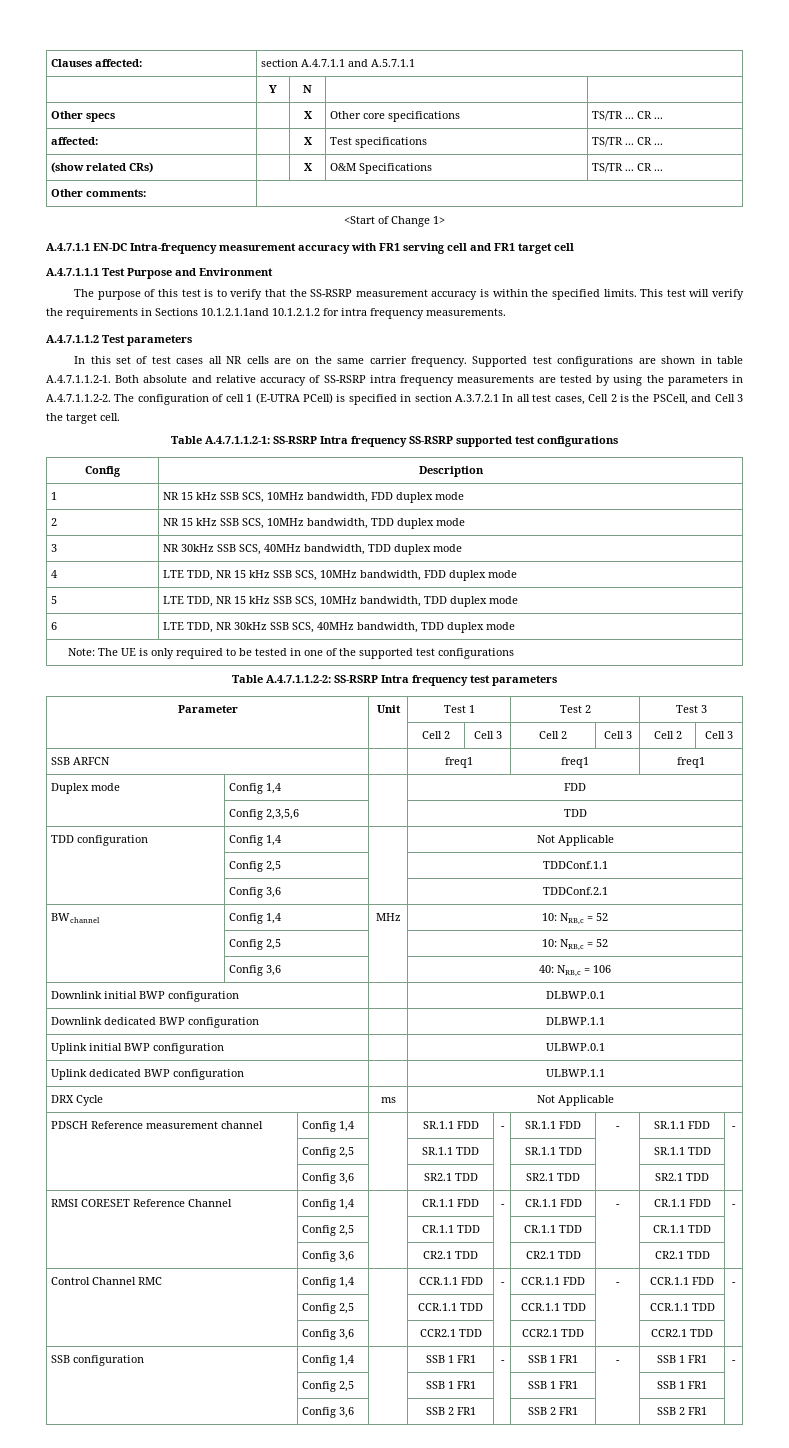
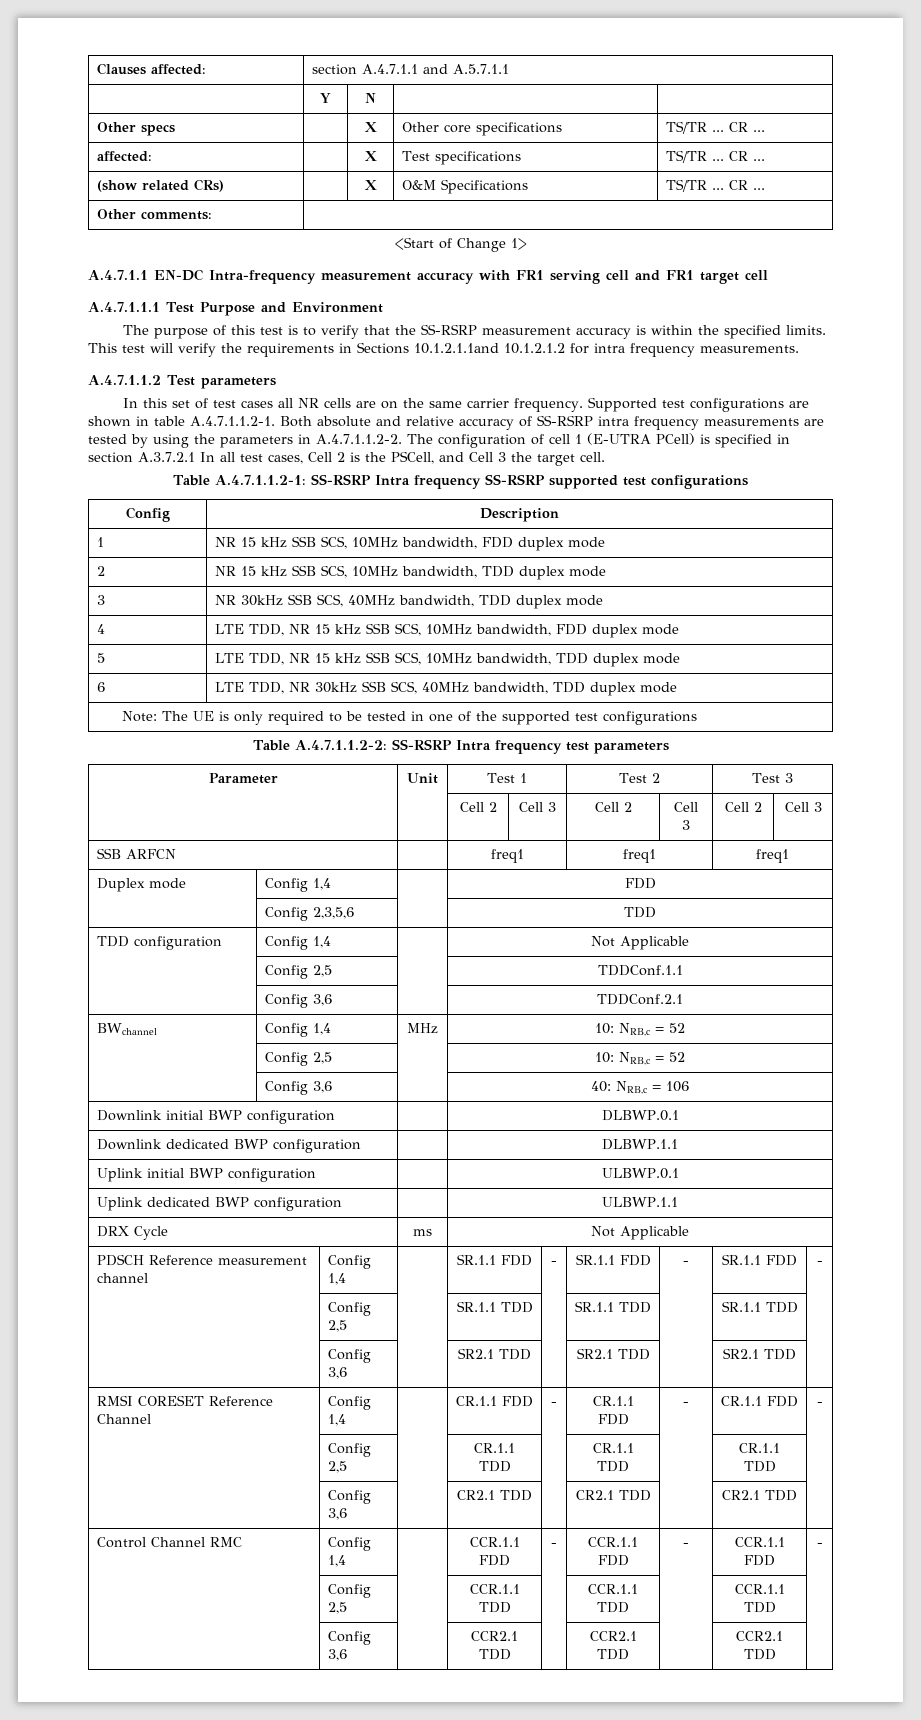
- SSB configuration | Config 1,4 | | SSB 1 FR1 | - | SSB 1 FR1 | - | SSB 1 FR1 | -
- | Config 2,5 | | SSB 1 FR1 | | SSB 1 FR1 | | SSB 1 FR1 |
- | Config 3,6 | | SSB 2 FR1 | | SSB 2 FR1 | | SSB 2 FR1 |

